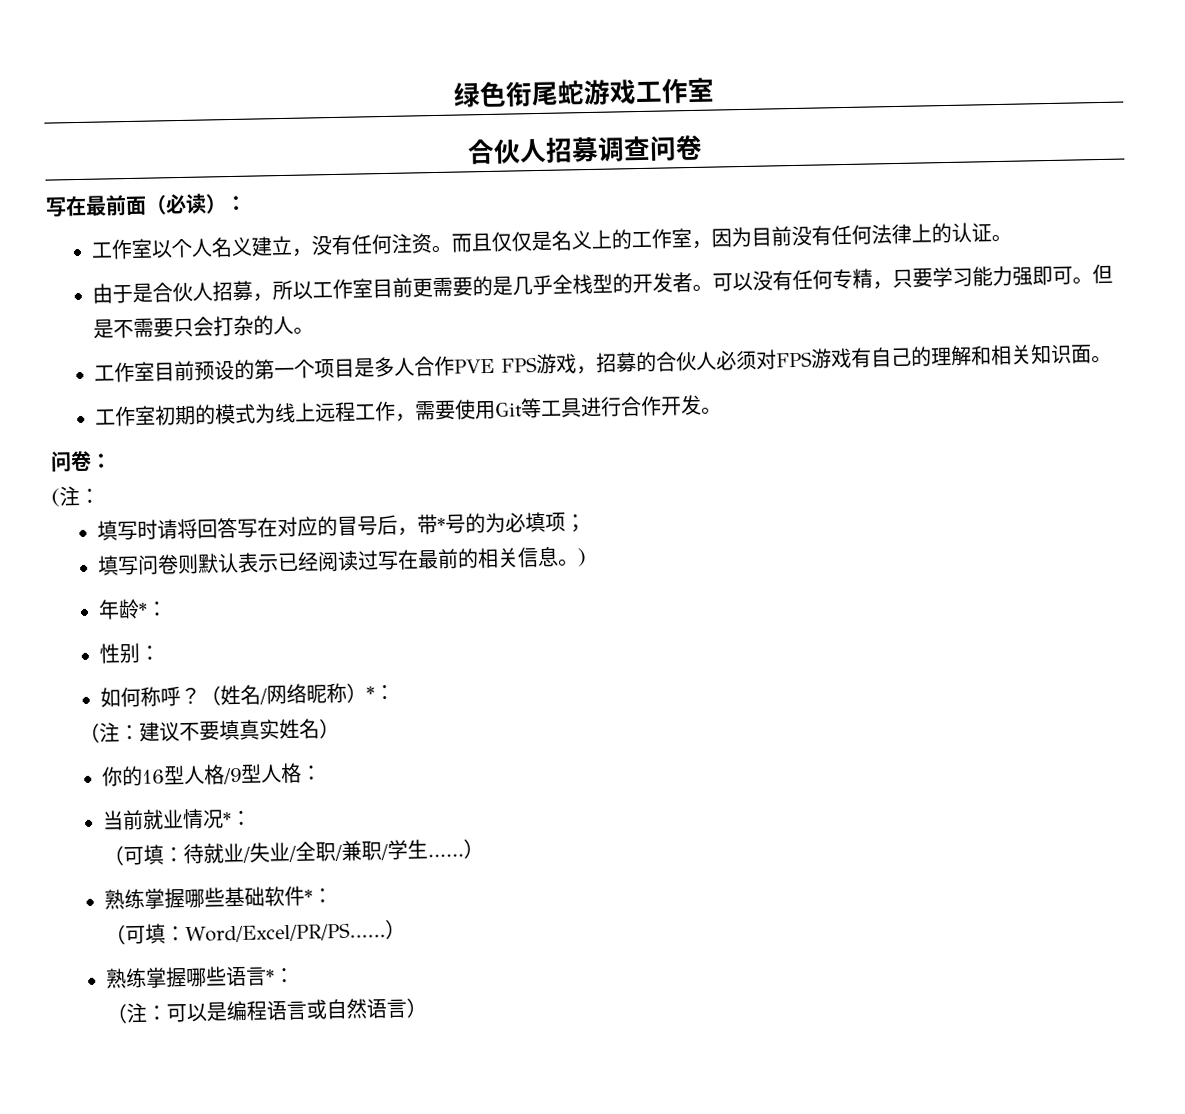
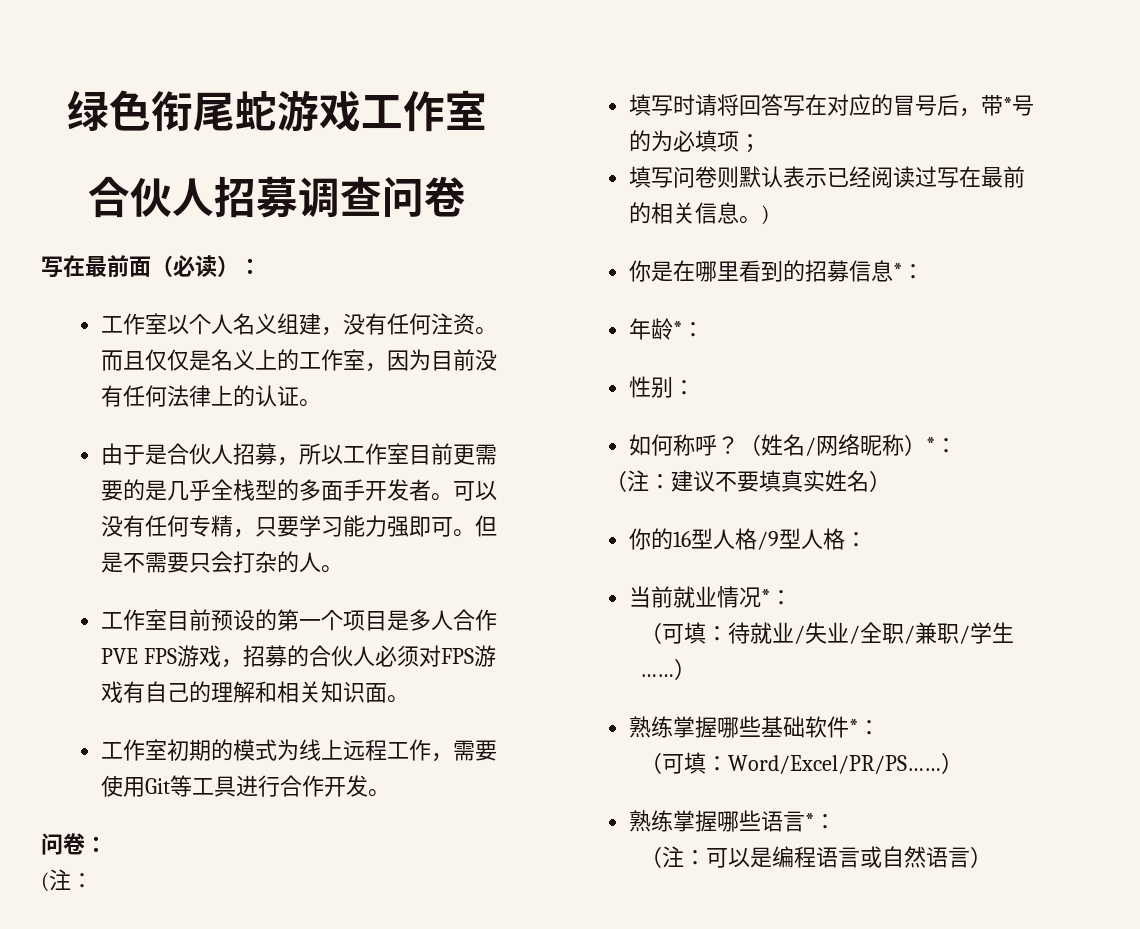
- 工作室以个人名义建立，没有任何注资。
+ 工作室以个人名义组建，没有任何注资。
- 由于是合伙人招募，所以工作室目前更需要的是几乎全栈型的开发者。
+ 由于是合伙人招募，所以工作室目前更需要的是几乎全栈型的多面手开发者。
+ 你是在哪里看到的招募信息*：

